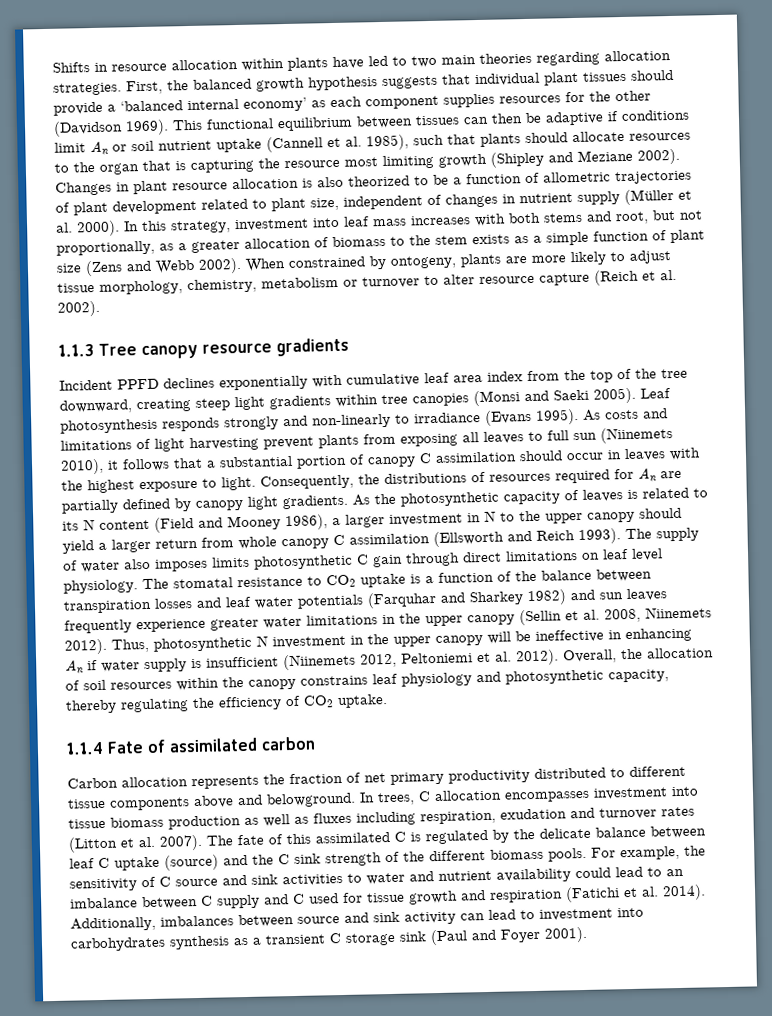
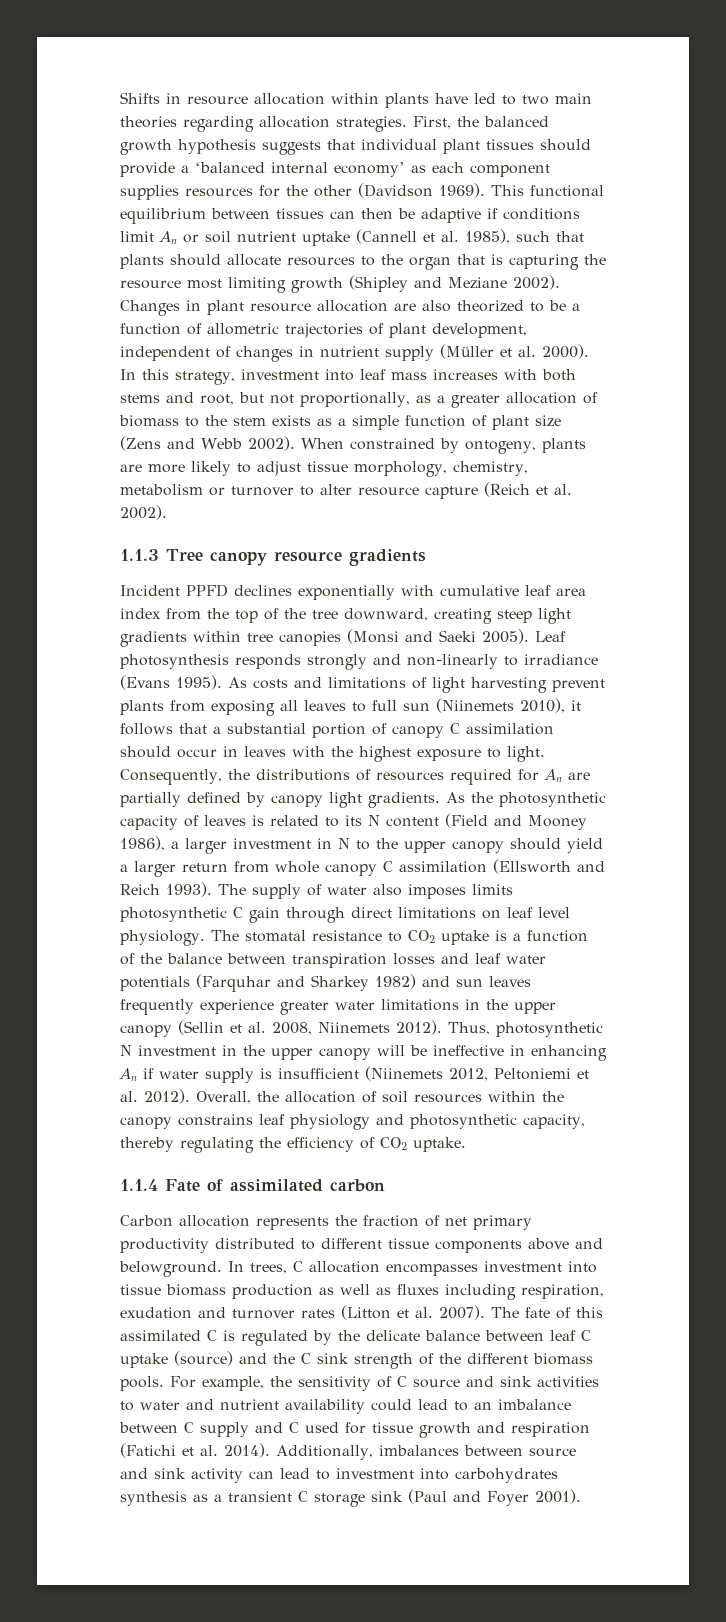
- Changes in plant resource allocation is also theorized to be a function of allometric trajectories of plant development related to plant size, independent of changes in nutrient supply (Müller et al. 2000).
+ Changes in plant resource allocation are also theorized to be a function of allometric trajectories of plant development, independent of changes in nutrient supply (Müller et al. 2000).

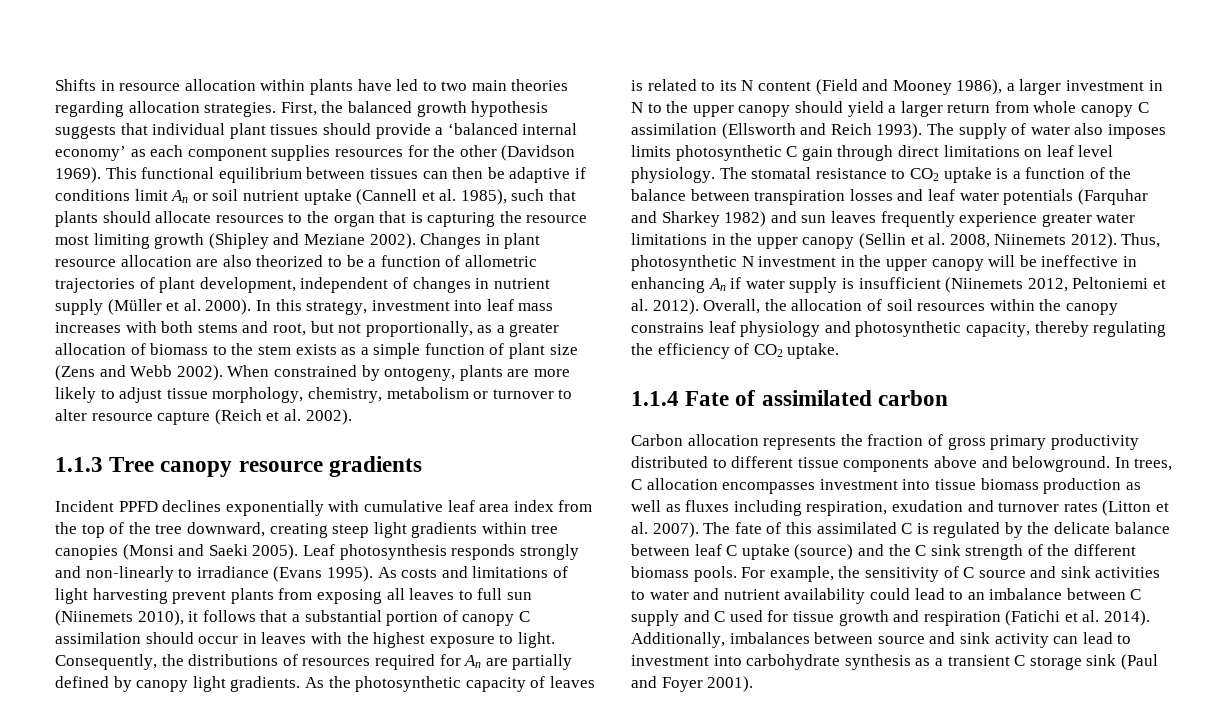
- Carbon allocation represents the fraction of net primary productivity distributed to different tissue components above and belowground.
+ Carbon allocation represents the fraction of gross primary productivity distributed to different tissue components above and belowground.
- Additionally, imbalances between source and sink activity can lead to investment into carbohydrates synthesis as a transient C storage sink (Paul and Foyer 2001).
+ Additionally, imbalances between source and sink activity can lead to investment into carbohydrate synthesis as a transient C storage sink (Paul and Foyer 2001).

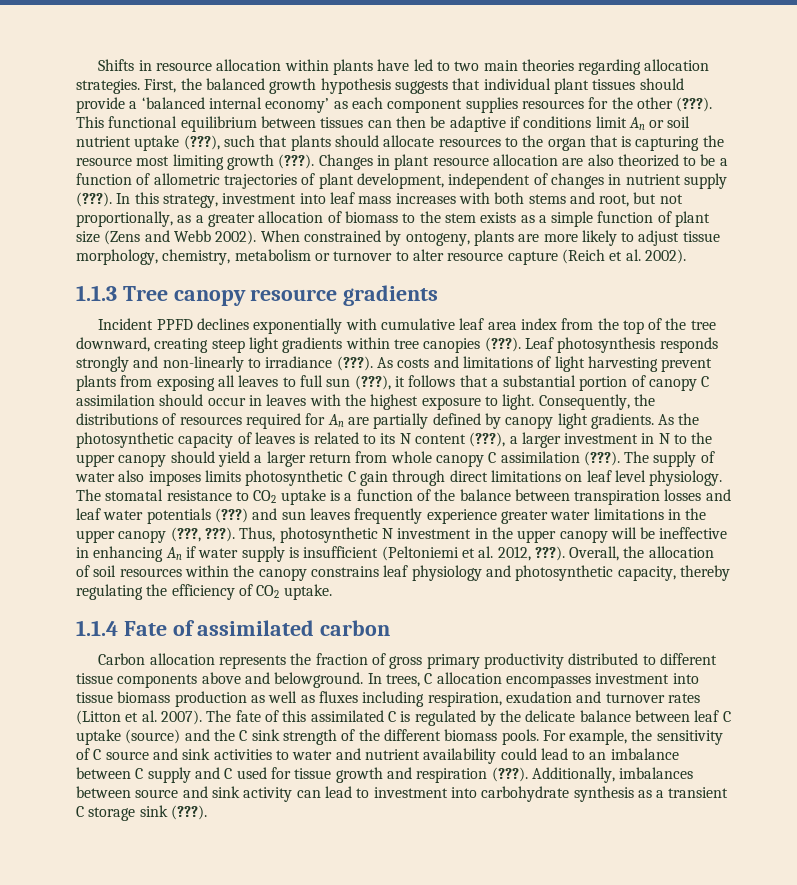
- First, the balanced growth hypothesis suggests that individual plant tissues should provide a ‘balanced internal economy’ as each component supplies resources for the other (Davidson 1969).
+ First, the balanced growth hypothesis suggests that individual plant tissues should provide a ‘balanced internal economy’ as each component supplies resources for the other (???).
- This functional equilibrium between tissues can then be adaptive if conditions limit An or soil nutrient uptake (Cannell et al. 1985), such that plants should allocate resources to the organ that is capturing the resource most limiting growth (Shipley and Meziane 2002).
+ This functional equilibrium between tissues can then be adaptive if conditions limit An or soil nutrient uptake (???), such that plants should allocate resources to the organ that is capturing the resource most limiting growth (???).
- Changes in plant resource allocation are also theorized to be a function of allometric trajectories of plant development, independent of changes in nutrient supply (Müller et al. 2000).
+ Changes in plant resource allocation are also theorized to be a function of allometric trajectories of plant development, independent of changes in nutrient supply (???).
- Incident PPFD declines exponentially with cumulative leaf area index from the top of the tree downward, creating steep light gradients within tree canopies (Monsi and Saeki 2005).
+ Incident PPFD declines exponentially with cumulative leaf area index from the top of the tree downward, creating steep light gradients within tree canopies (???).
- Leaf photosynthesis responds strongly and non-linearly to irradiance (Evans 1995).
+ Leaf photosynthesis responds strongly and non-linearly to irradiance (???).
- As costs and limitations of light harvesting prevent plants from exposing all leaves to full sun (Niinemets 2010), it follows that a substantial portion of canopy C assimilation should occur in leaves with the highest exposure to light.
+ As costs and limitations of light harvesting prevent plants from exposing all leaves to full sun (???), it follows that a substantial portion of canopy C assimilation should occur in leaves with the highest exposure to light.
- As the photosynthetic capacity of leaves is related to its N content (Field and Mooney 1986), a larger investment in N to the upper canopy should yield a larger return from whole canopy C assimilation (Ellsworth and Reich 1993).
+ As the photosynthetic capacity of leaves is related to its N content (???), a larger investment in N to the upper canopy should yield a larger return from whole canopy C assimilation (???).
- The stomatal resistance to CO2 uptake is a function of the balance between transpiration losses and leaf water potentials (Farquhar and Sharkey 1982) and sun leaves frequently experience greater water limitations in the upper canopy (Sellin et al. 2008, Niinemets 2012).
+ The stomatal resistance to CO2 uptake is a function of the balance between transpiration losses and leaf water potentials (???) and sun leaves frequently experience greater water limitations in the upper canopy (???, ???).
- Thus, photosynthetic N investment in the upper canopy will be ineffective in enhancing An if water supply is insufficient (Niinemets 2012, Peltoniemi et al. 2012).
+ Thus, photosynthetic N investment in the upper canopy will be ineffective in enhancing An if water supply is insufficient (Peltoniemi et al. 2012, ???).
- For example, the sensitivity of C source and sink activities to water and nutrient availability could lead to an imbalance between C supply and C used for tissue growth and respiration (Fatichi et al. 2014).
+ For example, the sensitivity of C source and sink activities to water and nutrient availability could lead to an imbalance between C supply and C used for tissue growth and respiration (???).
- Additionally, imbalances between source and sink activity can lead to investment into carbohydrate synthesis as a transient C storage sink (Paul and Foyer 2001).
+ Additionally, imbalances between source and sink activity can lead to investment into carbohydrate synthesis as a transient C storage sink (???).

